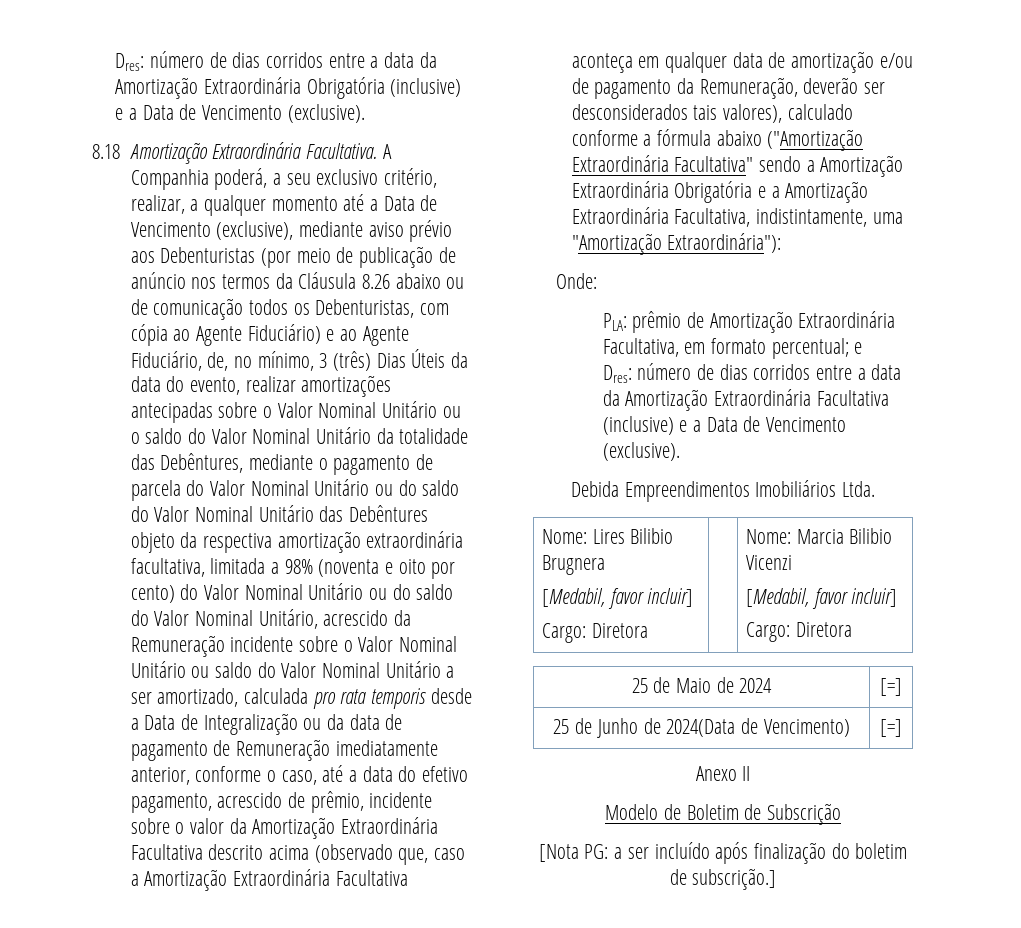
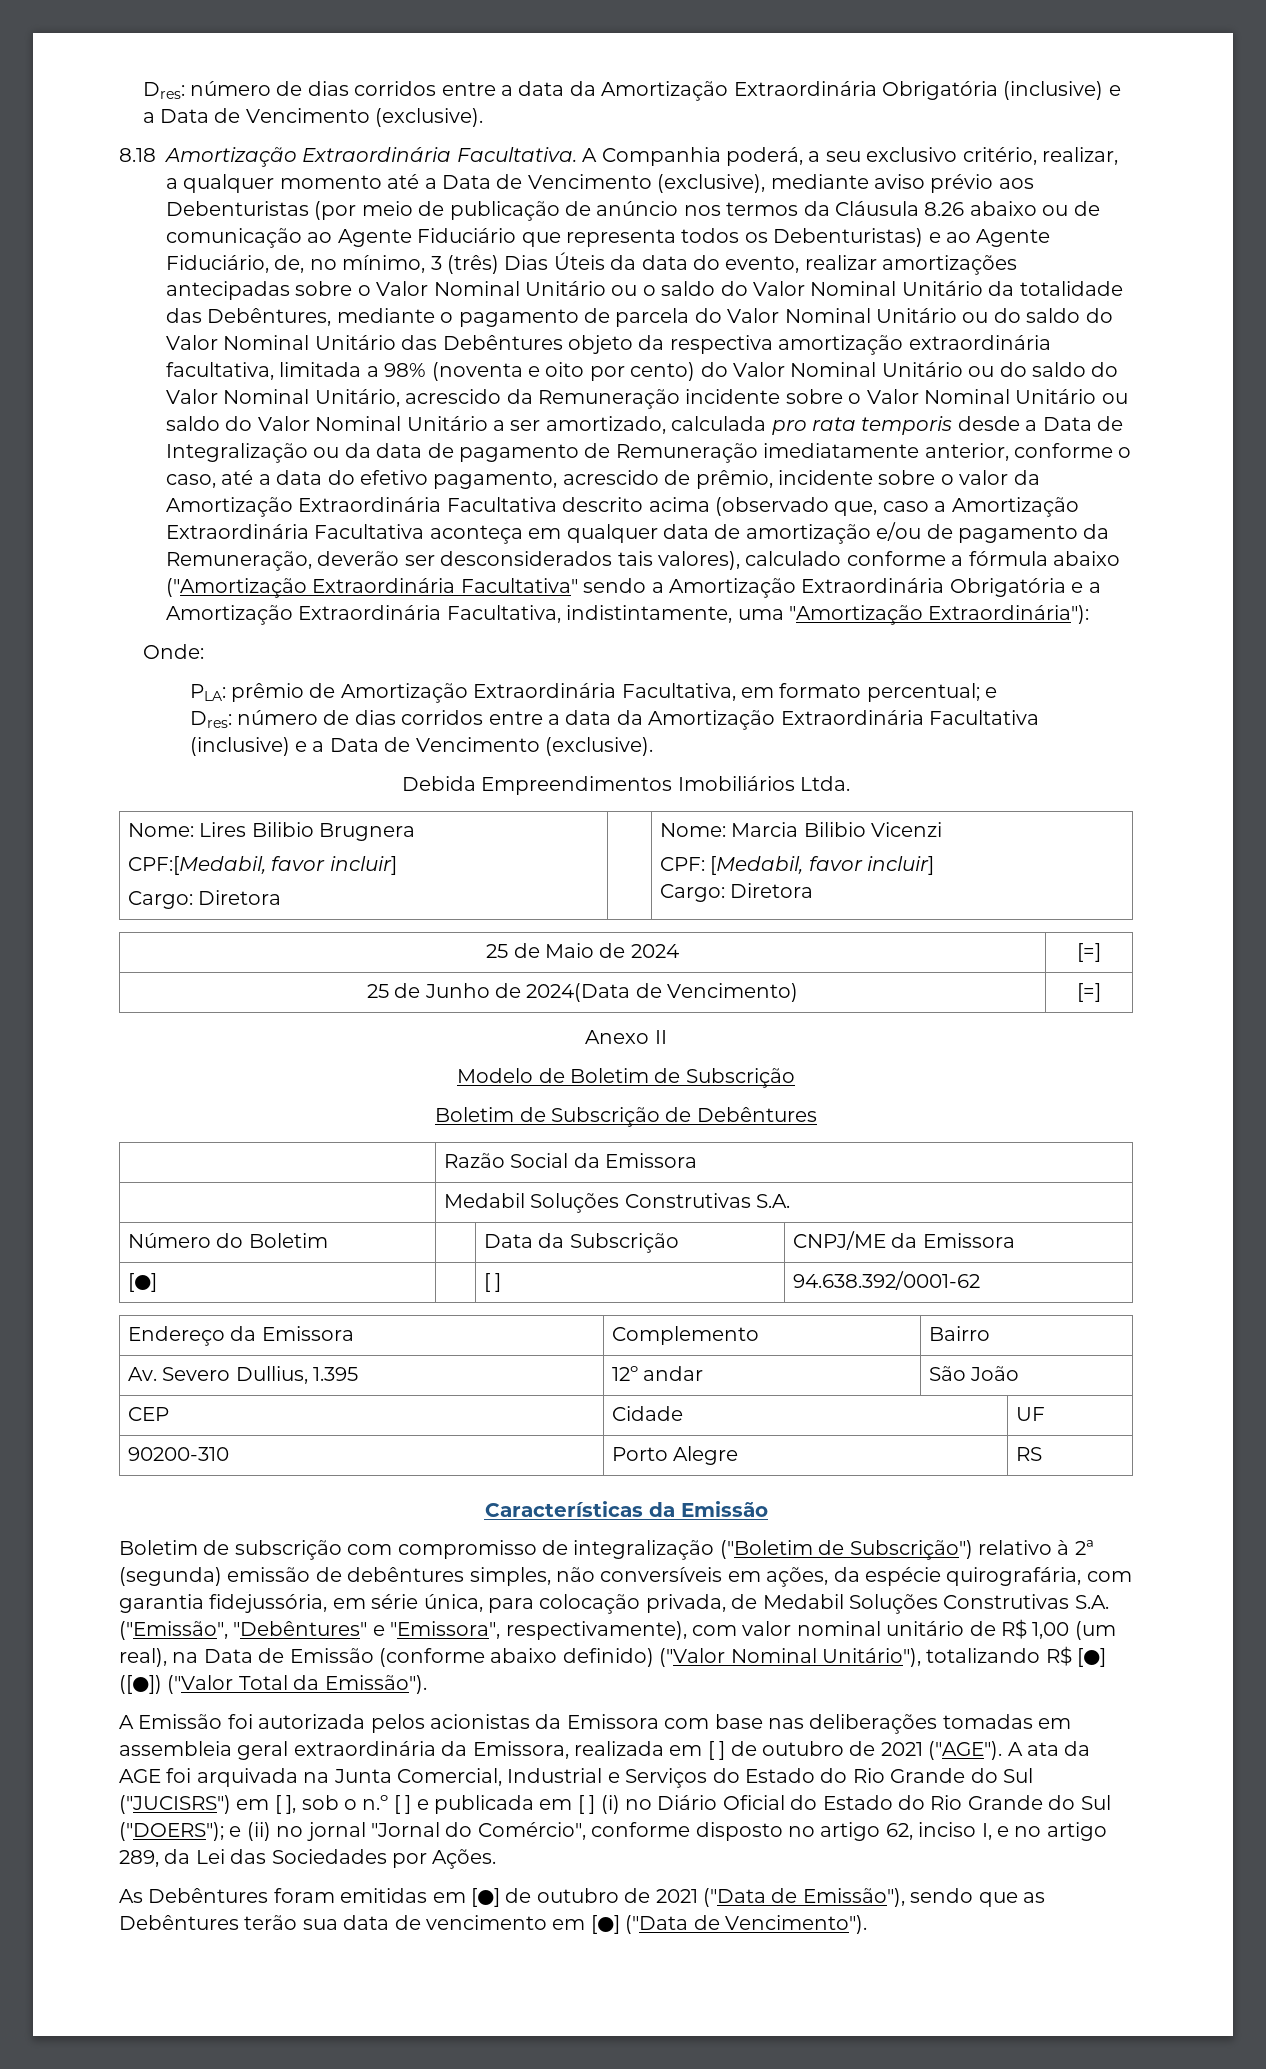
- A Companhia poderá, a seu exclusivo critério, realizar, a qualquer momento até a Data de Vencimento (exclusive), mediante aviso prévio aos Debenturistas (por meio de publicação de anúncio nos termos da Cláusula 8.26 abaixo ou de comunicação todos os Debenturistas, com cópia ao Agente Fiduciário) e ao Agente Fiduciário, de, no mínimo, 3 (três) Dias Úteis da data do evento, realizar amortizações antecipadas sobre o Valor Nominal Unitário ou o saldo do Valor Nominal Unitário da totalidade das Debêntures, mediante o pagamento de parcela do Valor Nominal Unitário ou do saldo do Valor Nominal Unitário das Debêntures objeto da respectiva amortização extraordinária facultativa, limitada a 98% (noventa e oito por cento) do Valor Nominal Unitário ou do saldo do Valor Nominal Unitário, acrescido da Remuneração incidente sobre o Valor Nominal Unitário ou saldo do Valor Nominal Unitário a ser amortizado, calculada pro rata temporis desde a Data de Integralização ou da data de pagamento de Remuneração imediatamente anterior, conforme o caso, até a data do efetivo pagamento, acrescido de prêmio, incidente sobre o valor da Amortização Extraordinária Facultativa descrito acima (observado que, caso a Amortização Extraordinária Facultativa aconteça em qualquer data de amortização e/ou de pagamento da Remuneração, deverão ser desconsiderados tais valores), calculado conforme a fórmula abaixo ("Amortização Extraordinária Facultativa" sendo a Amortização Extraordinária Obrigatória e a Amortização Extraordinária Facultativa, indistintamente, uma "Amortização Extraordinária"):
+ A Companhia poderá, a seu exclusivo critério, realizar, a qualquer momento até a Data de Vencimento (exclusive), mediante aviso prévio aos Debenturistas (por meio de publicação de anúncio nos termos da Cláusula 8.26 abaixo ou de comunicação ao Agente Fiduciário que representa todos os Debenturistas) e ao Agente Fiduciário, de, no mínimo, 3 (três) Dias Úteis da data do evento, realizar amortizações antecipadas sobre o Valor Nominal Unitário ou o saldo do Valor Nominal Unitário da totalidade das Debêntures, mediante o pagamento de parcela do Valor Nominal Unitário ou do saldo do Valor Nominal Unitário das Debêntures objeto da respectiva amortização extraordinária facultativa, limitada a 98% (noventa e oito por cento) do Valor Nominal Unitário ou do saldo do Valor Nominal Unitário, acrescido da Remuneração incidente sobre o Valor Nominal Unitário ou saldo do Valor Nominal Unitário a ser amortizado, calculada pro rata temporis desde a Data de Integralização ou da data de pagamento de Remuneração imediatamente anterior, conforme o caso, até a data do efetivo pagamento, acrescido de prêmio, incidente sobre o valor da Amortização Extraordinária Facultativa descrito acima (observado que, caso a Amortização Extraordinária Facultativa aconteça em qualquer data de amortização e/ou de pagamento da Remuneração, deverão ser desconsiderados tais valores), calculado conforme a fórmula abaixo ("Amortização Extraordinária Facultativa" sendo a Amortização Extraordinária Obrigatória e a Amortização Extraordinária Facultativa, indistintamente, uma "Amortização Extraordinária"):
  Nome: Lires Bilibio Brugnera
- [Medabil, favor incluir]
+ CPF:[Medabil, favor incluir]
  Cargo: Diretora | | Nome: Marcia Bilibio Vicenzi
- [Medabil, favor incluir]
+ CPF: [Medabil, favor incluir]
- [Nota PG: a ser incluído após finalização do boletim de subscrição.]
+ Boletim de Subscrição de Debêntures
+ | Razão Social da Emissora
+ | Medabil Soluções Construtivas S.A.
+ Número do Boletim | | Data da Subscrição | CNPJ/ME da Emissora
+ [●] | | [ ] | 94.638.392/0001-62
+ Endereço da Emissora | Complemento | Bairro
+ Av. Severo Dullius, 1.395 | 12º andar | São João
+ CEP | Cidade | UF
+ 90200-310 | Porto Alegre | RS
+ Características da Emissão
+ Boletim de subscrição com compromisso de integralização ("Boletim de Subscrição") relativo à 2ª (segunda) emissão de debêntures simples, não conversíveis em ações, da espécie quirografária, com garantia fidejussória, em série única, para colocação privada, de Medabil Soluções Construtivas S.A. ("Emissão", "Debêntures" e "Emissora", respectivamente), com valor nominal unitário de R$ 1,00 (um real), na Data de Emissão (conforme abaixo definido) ("Valor Nominal Unitário"), totalizando R$ [●] ([●]) ("Valor Total da Emissão").
+ A Emissão foi autorizada pelos acionistas da Emissora com base nas deliberações tomadas em assembleia geral extraordinária da Emissora, realizada em [ ] de outubro de 2021 ("AGE"). A ata da AGE foi arquivada na Junta Comercial, Industrial e Serviços do Estado do Rio Grande do Sul ("JUCISRS") em [ ], sob o n.º [ ] e publicada em [ ] (i) no Diário Oficial do Estado do Rio Grande do Sul ("DOERS"); e (ii) no jornal "Jornal do Comércio", conforme disposto no artigo 62, inciso I, e no artigo 289, da Lei das Sociedades por Ações.
+ As Debêntures foram emitidas em [●] de outubro de 2021 ("Data de Emissão"), sendo que as Debêntures terão sua data de vencimento em [●] ("Data de Vencimento").

